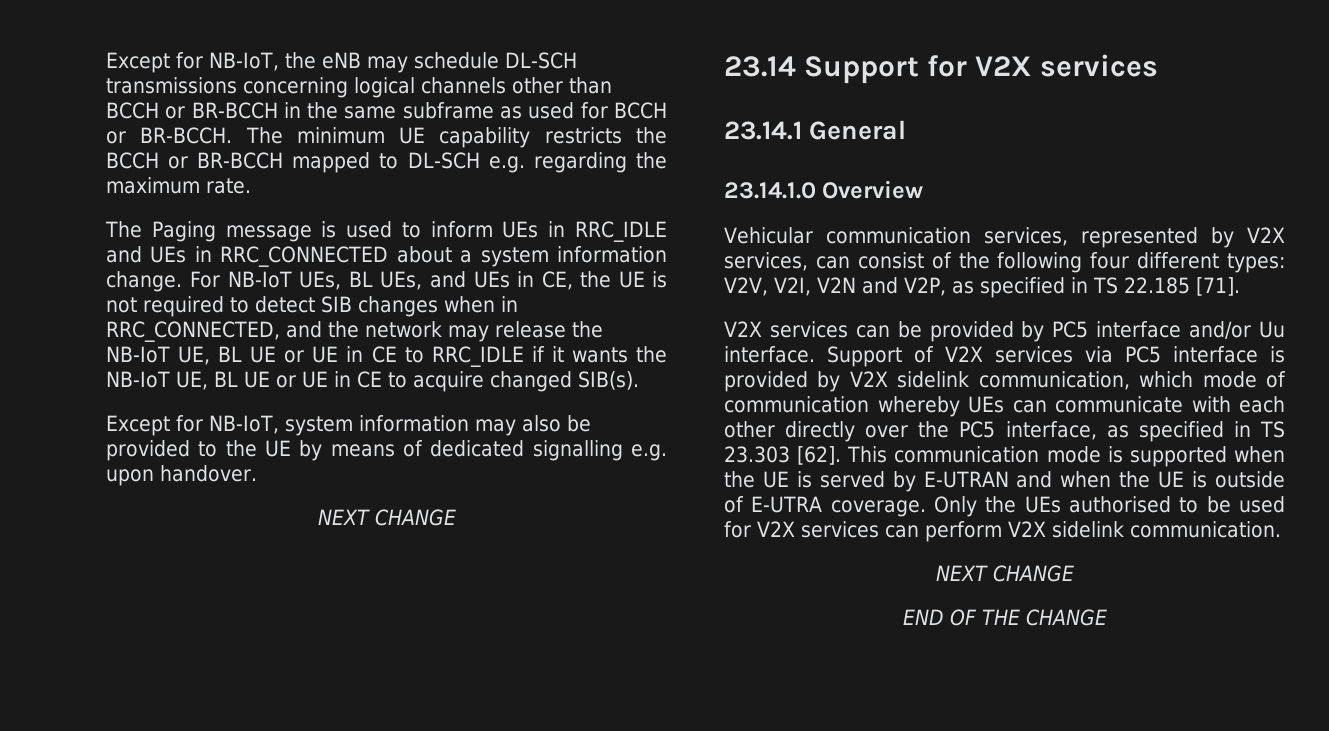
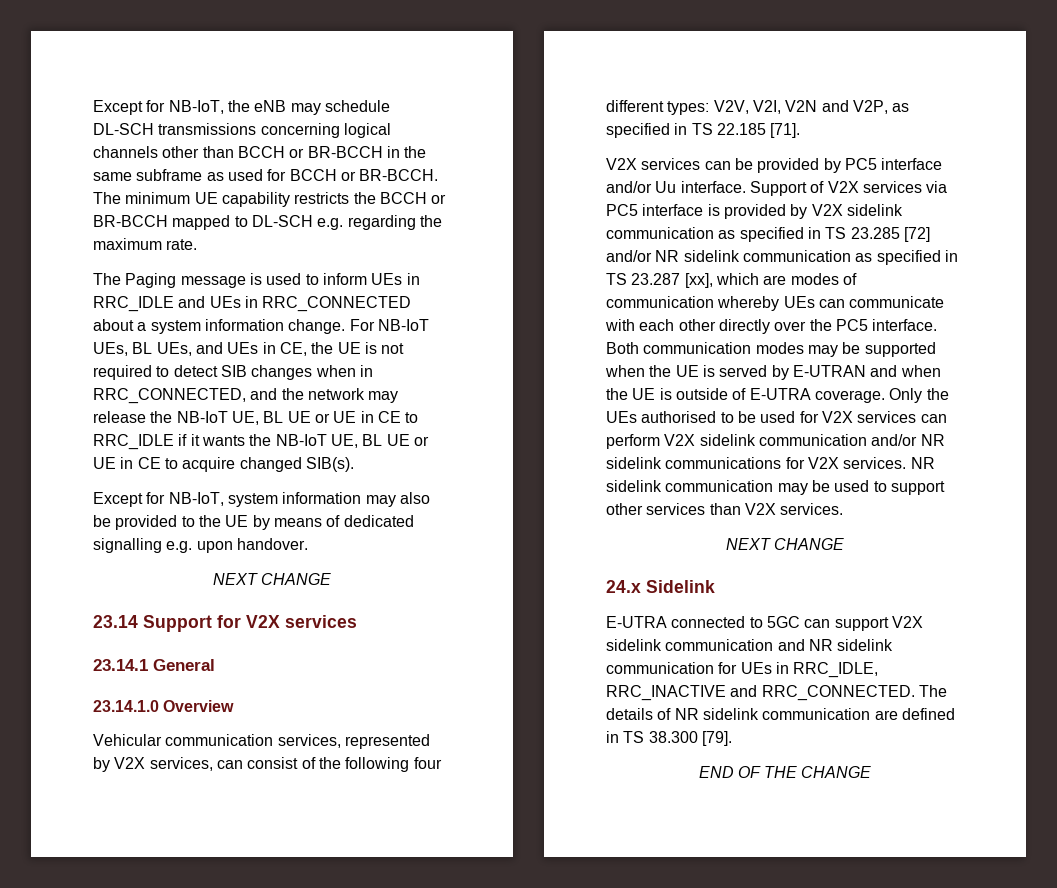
- Support of V2X services via PC5 interface is provided by V2X sidelink communication, which mode of communication whereby UEs can communicate with each other directly over the PC5 interface, as specified in TS 23.303 [62]. This communication mode is supported when the UE is served by E-UTRAN and when the UE is outside of E-UTRA coverage.
+ Support of V2X services via PC5 interface is provided by V2X sidelink communication as specified in TS 23.285 [72] and/or NR sidelink communication as specified in TS 23.287 [xx], which are modes of communication whereby UEs can communicate with each other directly over the PC5 interface. Both communication modes may be supported when the UE is served by E-UTRAN and when the UE is outside of E-UTRA coverage.
- Only the UEs authorised to be used for V2X services can perform V2X sidelink communication.
+ Only the UEs authorised to be used for V2X services can perform V2X sidelink communication and/or NR sidelink communications for V2X services. NR sidelink communication may be used to support other services than V2X services.
  NEXT CHANGE
+ 24.x Sidelink
+ E-UTRA connected to 5GC can support V2X sidelink communication and NR sidelink communication for UEs in RRC_IDLE, RRC_INACTIVE and RRC_CONNECTED. The details of NR sidelink communication are defined in TS 38.300 [79].

